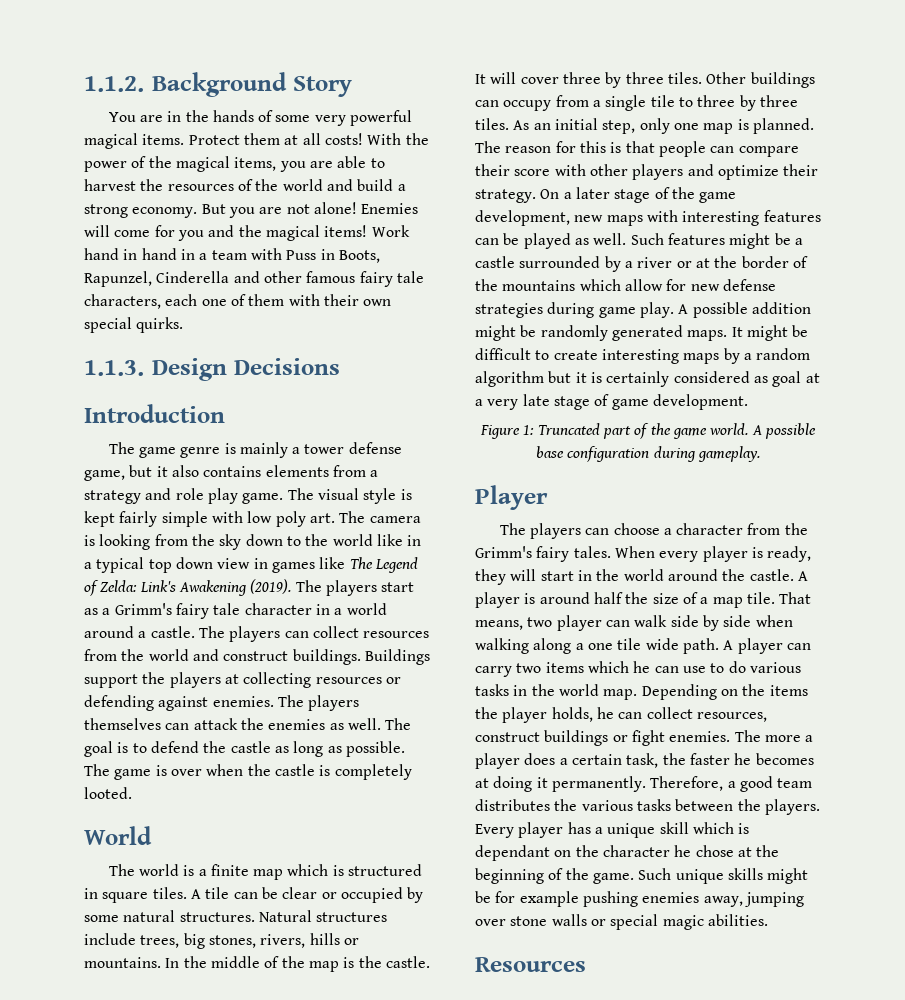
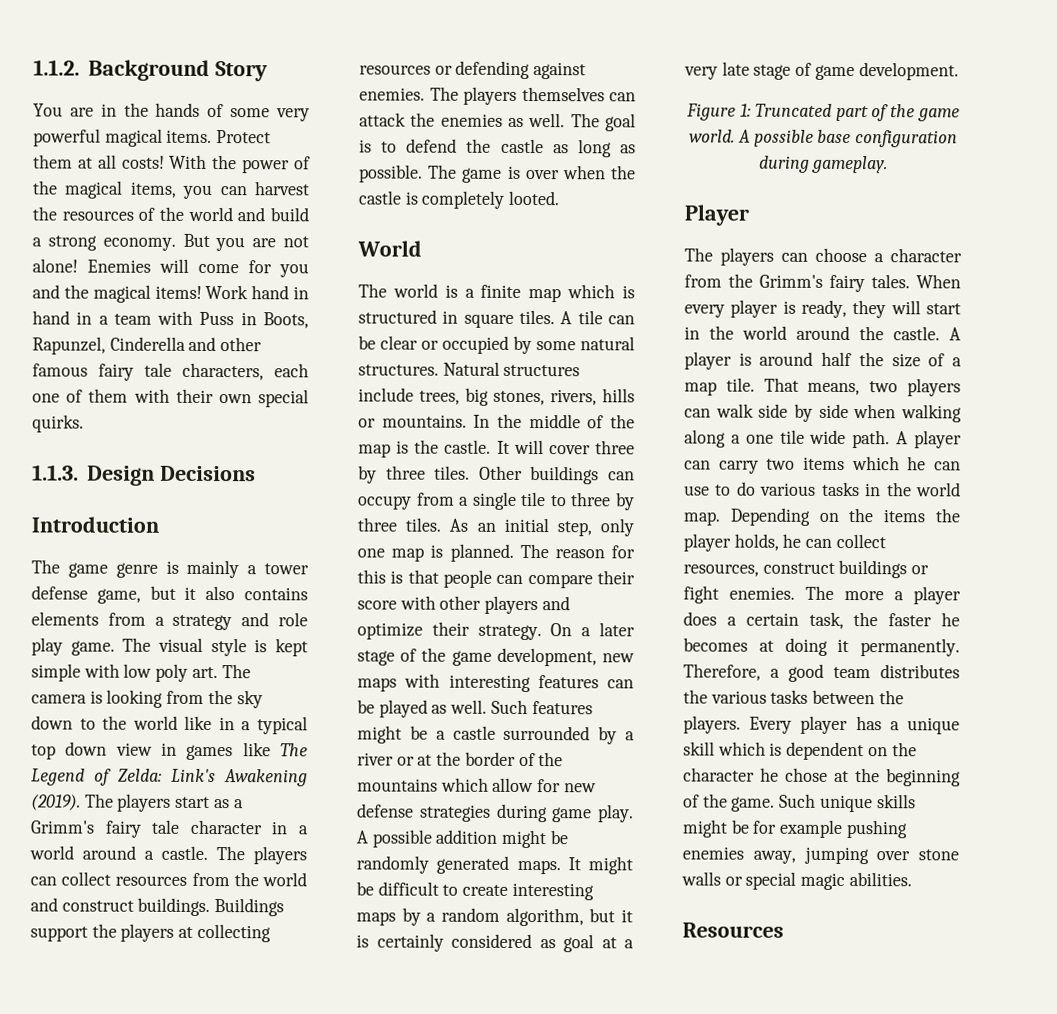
- With the power of the magical items, you are able to harvest the resources of the world and build a strong economy.
+ With the power of the magical items, you can harvest the resources of the world and build a strong economy.
- The visual style is kept fairly simple with low poly art. The camera is looking from the sky down to the world like in a typical top down view in games like The Legend of Zelda: Link's Awakening (2019).
+ The visual style is kept simple with low poly art. The camera is looking from the sky down to the world like in a typical top down view in games like The Legend of Zelda: Link's Awakening (2019).
- It might be difficult to create interesting maps by a random algorithm but it is certainly considered as goal at a very late stage of game development.
+ It might be difficult to create interesting maps by a random algorithm, but it is certainly considered as goal at a very late stage of game development.
- That means, two player can walk side by side when walking along a one tile wide path.
+ That means, two players can walk side by side when walking along a one tile wide path.
- Every player has a unique skill which is dependant on the character he chose at the beginning of the game.
+ Every player has a unique skill which is dependent on the character he chose at the beginning of the game.

